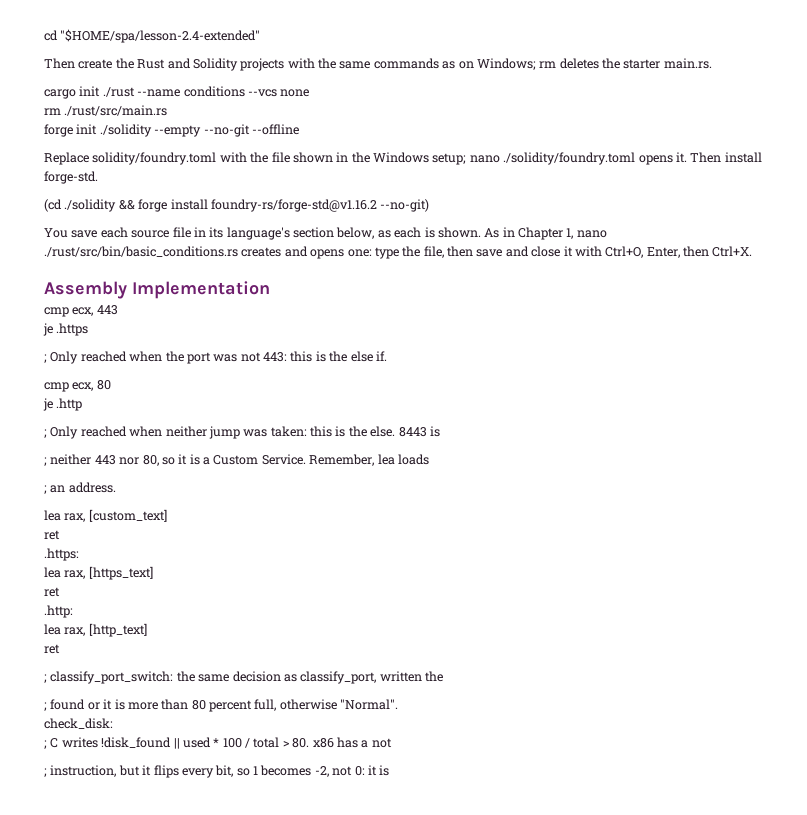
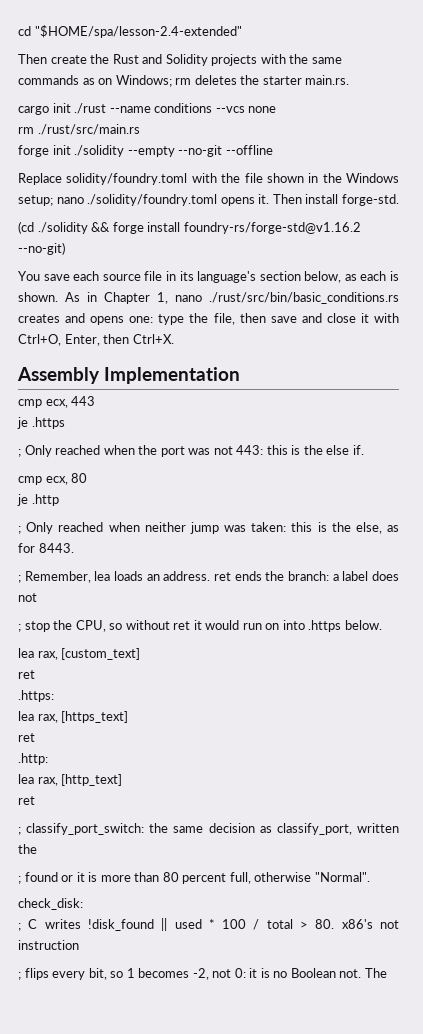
- ; Only reached when neither jump was taken: this is the else. 8443 is
- ; neither 443 nor 80, so it is a Custom Service. Remember, lea loads
- ; an address.
+ ; Only reached when neither jump was taken: this is the else, as for 8443.
+ ; Remember, lea loads an address. ret ends the branch: a label does not
+ ; stop the CPU, so without ret it would run on into .https below.
- ; C writes !disk_found || used * 100 / total > 80. x86 has a not
- ; instruction, but it flips every bit, so 1 becomes -2, not 0: it is
+ ; C writes !disk_found || used * 100 / total > 80. x86's not instruction
+ ; flips every bit, so 1 becomes -2, not 0: it is no Boolean not. The

